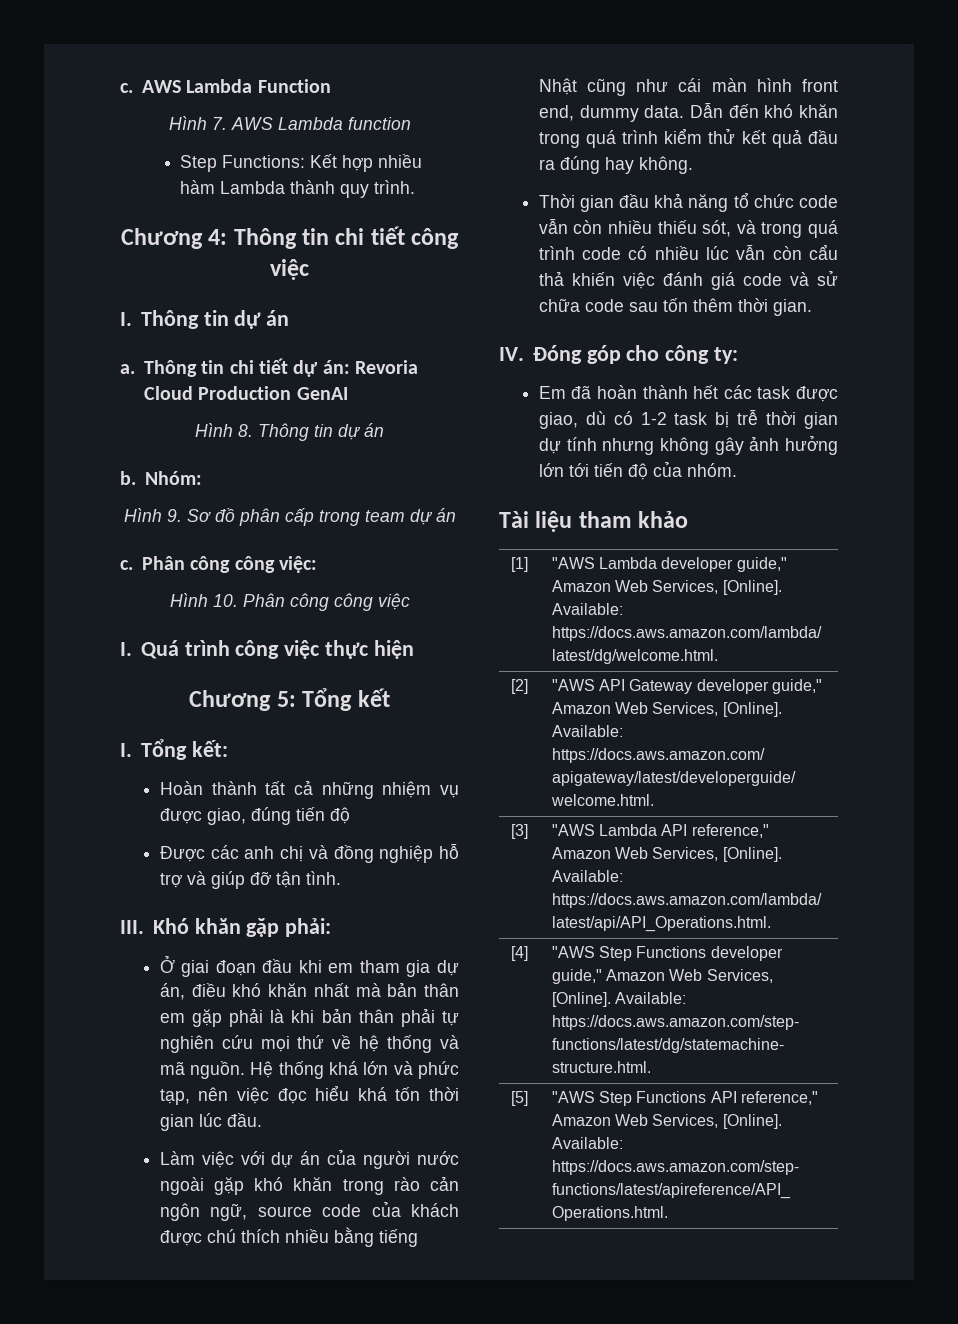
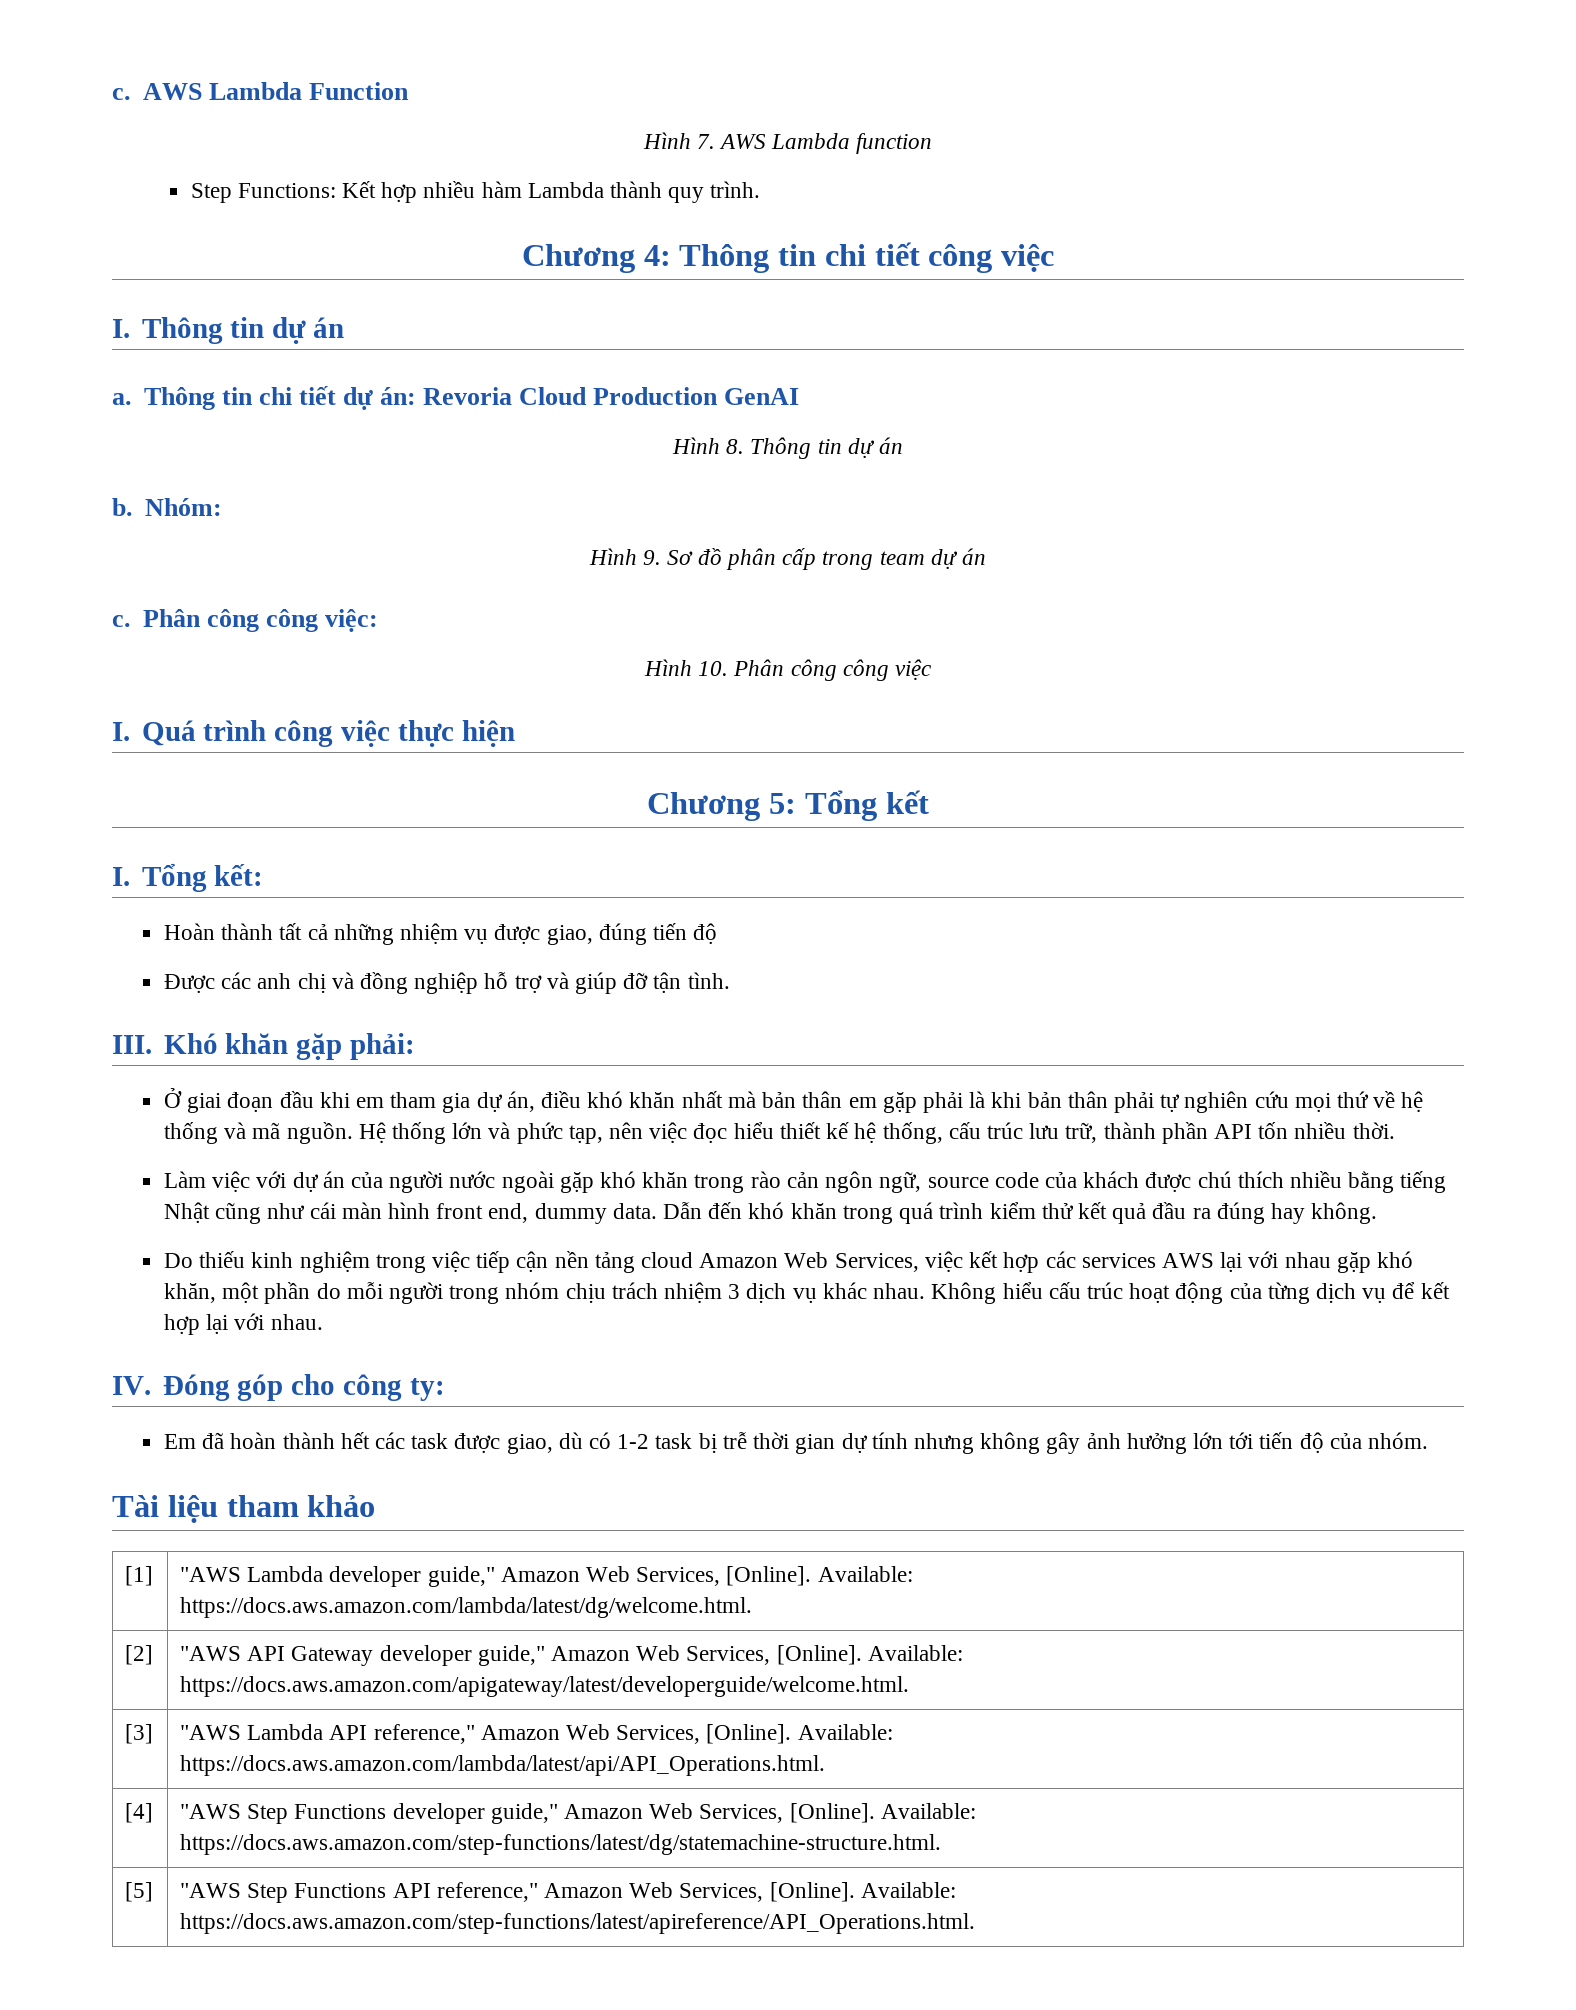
- Hệ thống khá lớn và phức tạp, nên việc đọc hiểu khá tốn thời gian lúc đầu.
+ Hệ thống lớn và phức tạp, nên việc đọc hiểu thiết kế hệ thống, cấu trúc lưu trữ, thành phần API tốn nhiều thời.
- Thời gian đầu khả năng tổ chức code vẫn còn nhiều thiếu sót, và trong quá trình code có nhiều lúc vẫn còn cẩu thả khiến việc đánh giá code và sử chữa code sau tốn thêm thời gian.
+ Do thiếu kinh nghiệm trong việc tiếp cận nền tảng cloud Amazon Web Services, việc kết hợp các services AWS lại với nhau gặp khó khăn, một phần do mỗi người trong nhóm chịu trách nhiệm 3 dịch vụ khác nhau. Không hiểu cấu trúc hoạt động của từng dịch vụ để kết hợp lại với nhau.

